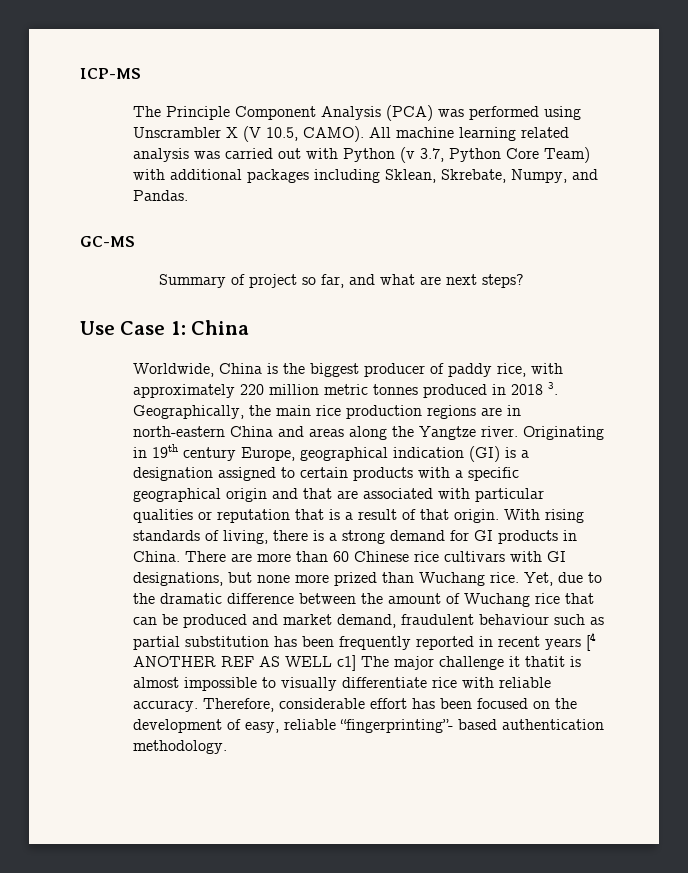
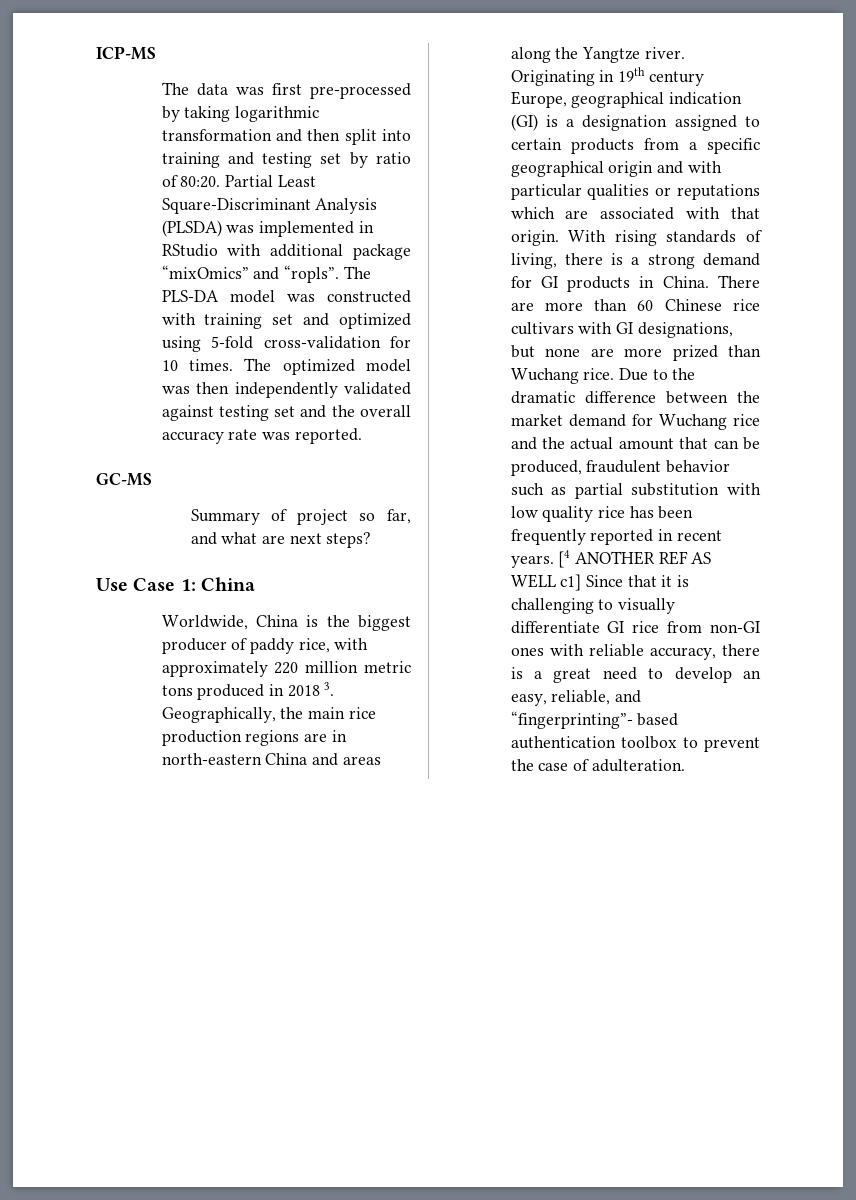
- The Principle Component Analysis (PCA) was performed using Unscrambler X (V 10.5, CAMO). All machine learning related analysis was carried out with Python (v 3.7, Python Core Team) with additional packages including Sklean, Skrebate, Numpy, and Pandas.
+ The data was first pre-processed by taking logarithmic transformation and then split into training and testing set by ratio of 80:20. Partial Least Square-Discriminant Analysis (PLSDA) was implemented in RStudio with additional package “mixOmics” and “ropls”. The PLS-DA model was constructed with training set and optimized using 5-fold cross-validation for 10 times. The optimized model was then independently validated against testing set and the overall accuracy rate was reported.
- Worldwide, China is the biggest producer of paddy rice, with approximately 220 million metric tonnes produced in 2018 3. Geographically, the main rice production regions are in north-eastern China and areas along the Yangtze river.
+ Worldwide, China is the biggest producer of paddy rice, with approximately 220 million metric tons produced in 2018 3. Geographically, the main rice production regions are in north-eastern China and areas along the Yangtze river.
- Originating in 19th century Europe, geographical indication (GI) is a designation assigned to certain products with a specific geographical origin and that are associated with particular qualities or reputation that is a result of that origin.
+ Originating in 19th century Europe, geographical indication (GI) is a designation assigned to certain products from a specific geographical origin and with particular qualities or reputations which are associated with that origin.
- There are more than 60 Chinese rice cultivars with GI designations, but none more prized than Wuchang rice.
+ There are more than 60 Chinese rice cultivars with GI designations, but none are more prized than Wuchang rice.
- Yet, due to the dramatic difference between the amount of Wuchang rice that can be produced and market demand, fraudulent behaviour such as partial substitution has been frequently reported in recent years [4 ANOTHER REF AS WELL c1] The major challenge it thatit is almost impossible to visually differentiate rice with reliable accuracy. Therefore, considerable effort has been focused on the development of easy, reliable “fingerprinting”- based authentication methodology.
+ Due to the dramatic difference between the market demand for Wuchang rice and the actual amount that can be produced, fraudulent behavior such as partial substitution with low quality rice has been frequently reported in recent years. [4 ANOTHER REF AS WELL c1] Since that it is challenging to visually differentiate GI rice from non-GI ones with reliable accuracy, there is a great need to develop an easy, reliable, and “fingerprinting”- based authentication toolbox to prevent the case of adulteration.

